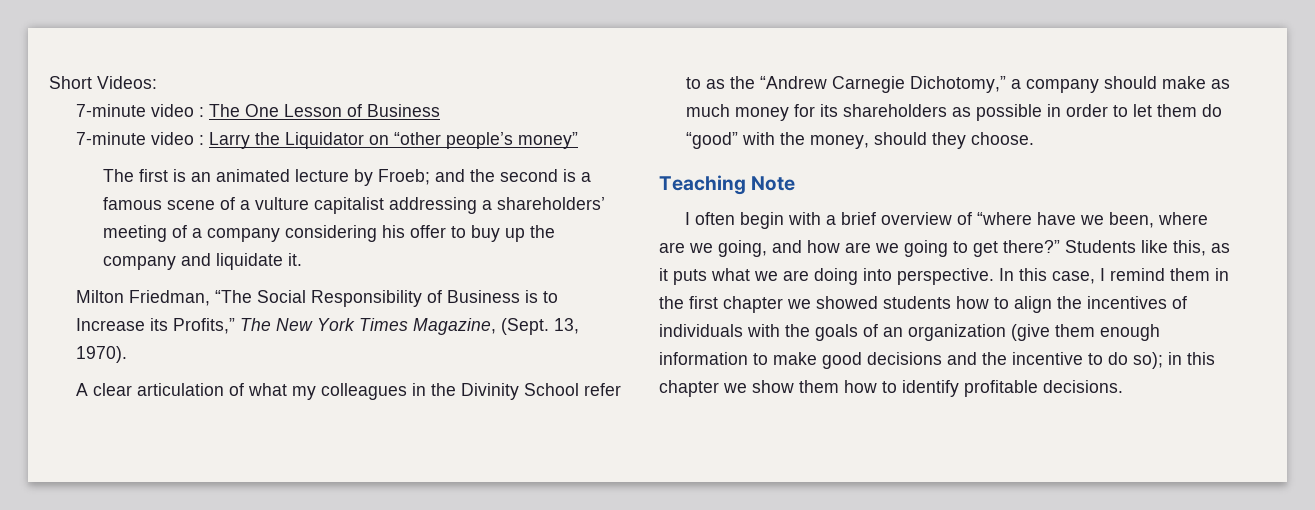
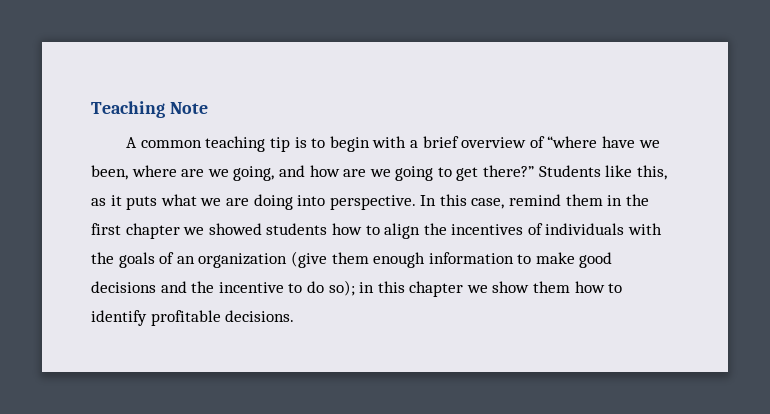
- Short Videos:
- 7-minute video : The One Lesson of Business
- 7-minute video : Larry the Liquidator on “other people’s money”
- The first is an animated lecture by Froeb; and the second is a famous scene of a vulture capitalist addressing a shareholders’ meeting of a company considering his offer to buy up the company and liquidate it.
- Milton Friedman, “The Social Responsibility of Business is to Increase its Profits,” The New York Times Magazine, (Sept. 13, 1970).
- A clear articulation of what my colleagues in the Divinity School refer to as the “Andrew Carnegie Dichotomy,” a company should make as much money for its shareholders as possible in order to let them do “good” with the money, should they choose.
  Teaching Note
- I often begin with a brief overview of “where have we been, where are we going, and how are we going to get there?”
+ A common teaching tip is to begin with a brief overview of “where have we been, where are we going, and how are we going to get there?”
- In this case, I remind them in the first chapter we showed students how to align the incentives of individuals with the goals of an organization (give them enough information to make good decisions and the incentive to do so); in this chapter we show them how to identify profitable decisions.
+ In this case, remind them in the first chapter we showed students how to align the incentives of individuals with the goals of an organization (give them enough information to make good decisions and the incentive to do so); in this chapter we show them how to identify profitable decisions.

